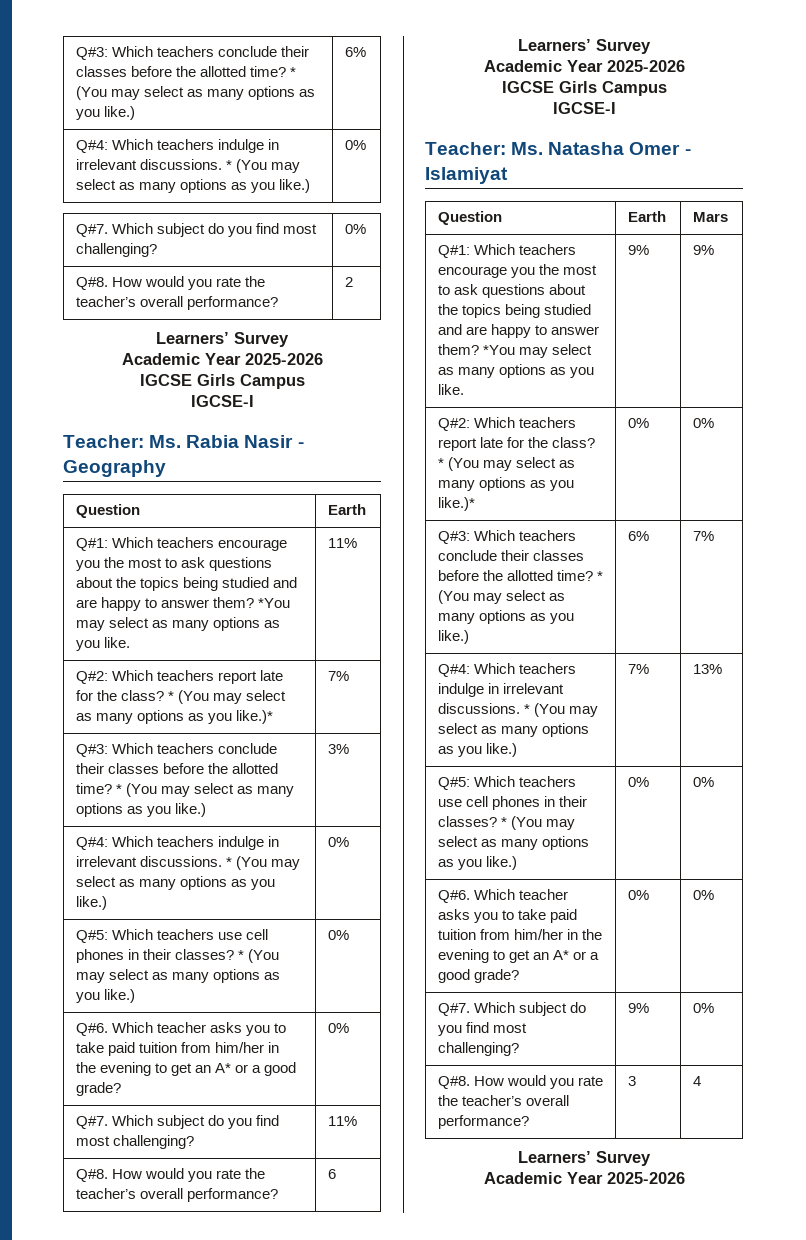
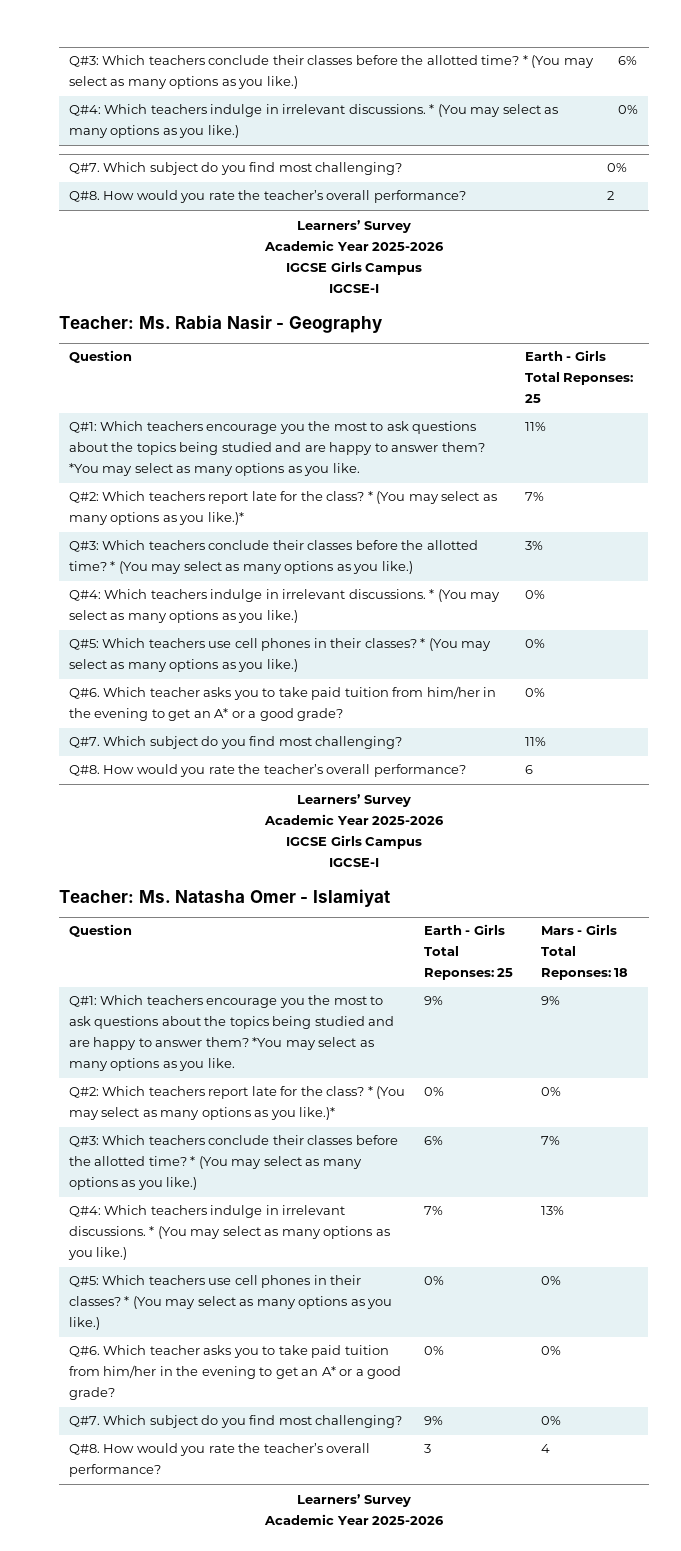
  Teacher: Ms. Rabia Nasir - Geography
- Question | Earth
+ Question | Earth - Girls Total Reponses: 25
- Question | Earth | Mars
+ Question | Earth - Girls Total Reponses: 25 | Mars - Girls Total Reponses: 18

